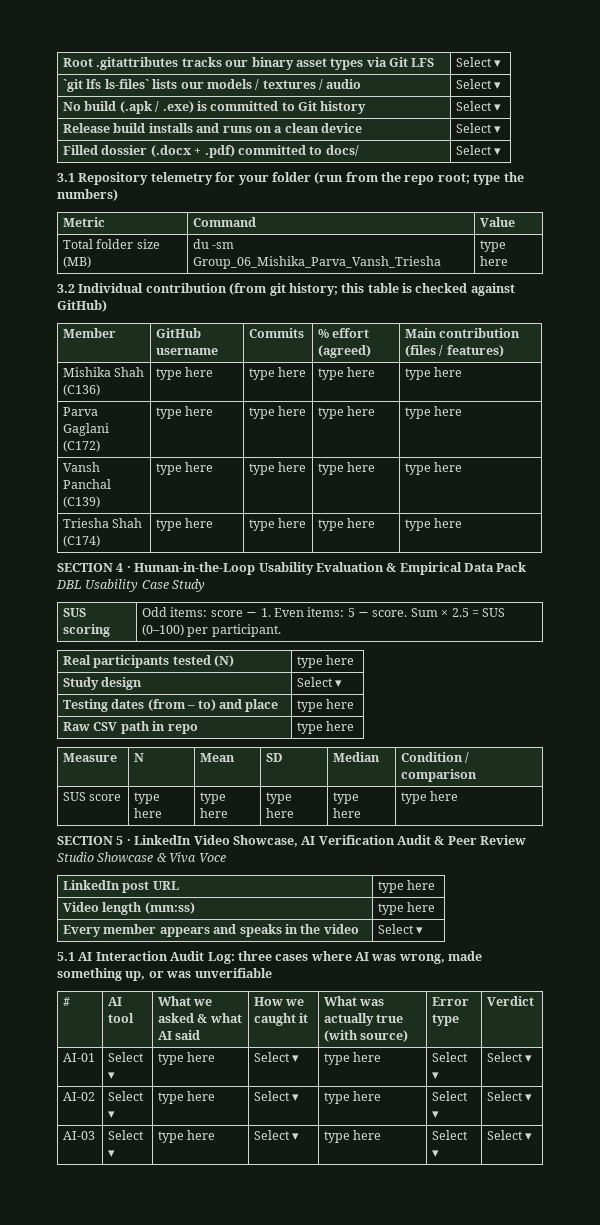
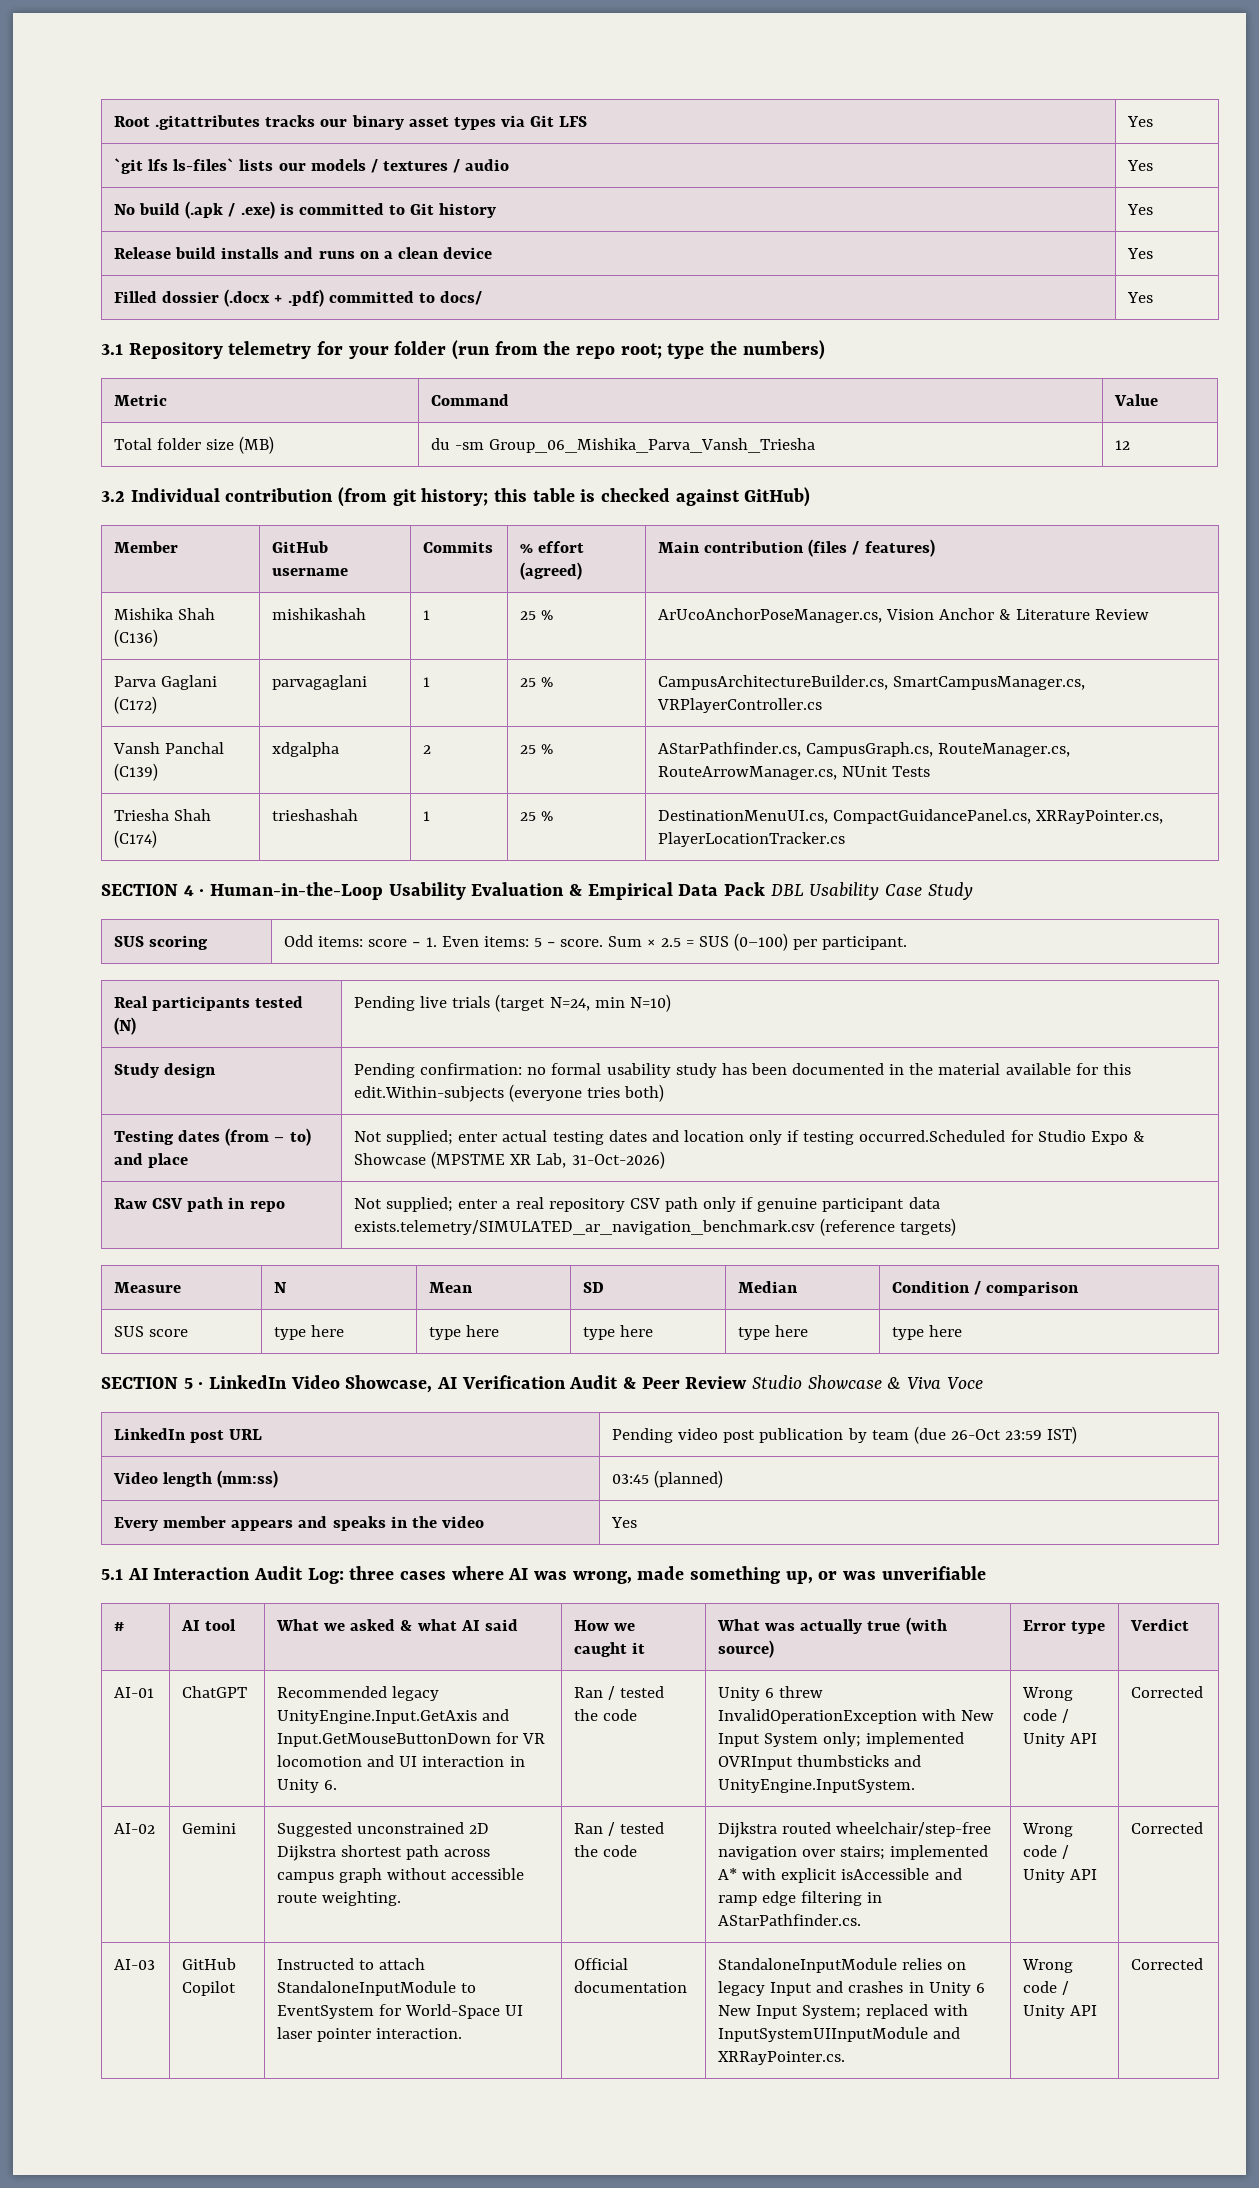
- Root .gitattributes tracks our binary asset types via Git LFS | Select ▾
+ Root .gitattributes tracks our binary asset types via Git LFS | Yes
- `git lfs ls-files` lists our models / textures / audio | Select ▾
+ `git lfs ls-files` lists our models / textures / audio | Yes
- No build (.apk / .exe) is committed to Git history | Select ▾
+ No build (.apk / .exe) is committed to Git history | Yes
- Release build installs and runs on a clean device | Select ▾
+ Release build installs and runs on a clean device | Yes
- Filled dossier (.docx + .pdf) committed to docs/ | Select ▾
+ Filled dossier (.docx + .pdf) committed to docs/ | Yes
- Total folder size (MB) | du -sm Group_06_Mishika_Parva_Vansh_Triesha | type here
+ Total folder size (MB) | du -sm Group_06_Mishika_Parva_Vansh_Triesha | 12
- Mishika Shah (C136) | type here | type here | type here | type here
- Parva Gaglani (C172) | type here | type here | type here | type here
- Vansh Panchal (C139) | type here | type here | type here | type here
- Triesha Shah (C174) | type here | type here | type here | type here
+ Mishika Shah (C136) | mishikashah | 1 | 25 % | ArUcoAnchorPoseManager.cs, Vision Anchor & Literature Review
+ Parva Gaglani (C172) | parvagaglani | 1 | 25 % | CampusArchitectureBuilder.cs, SmartCampusManager.cs, VRPlayerController.cs
+ Vansh Panchal (C139) | xdgalpha | 2 | 25 % | AStarPathfinder.cs, CampusGraph.cs, RouteManager.cs, RouteArrowManager.cs, NUnit Tests
+ Triesha Shah (C174) | trieshashah | 1 | 25 % | DestinationMenuUI.cs, CompactGuidancePanel.cs, XRRayPointer.cs, PlayerLocationTracker.cs
- Real participants tested (N) | type here
- Study design | Select ▾
+ Real participants tested (N) | Pending live trials (target N=24, min N=10)
+ Study design | Pending confirmation: no formal usability study has been documented in the material available for this edit.Within-subjects (everyone tries both)
- Testing dates (from – to) and place | type here
+ Testing dates (from – to) and place | Not supplied; enter actual testing dates and location only if testing occurred.Scheduled for Studio Expo & Showcase (MPSTME XR Lab, 31-Oct-2026)
- Raw CSV path in repo | type here
+ Raw CSV path in repo | Not supplied; enter a real repository CSV path only if genuine participant data exists.telemetry/SIMULATED_ar_navigation_benchmark.csv (reference targets)
- LinkedIn post URL | type here
+ LinkedIn post URL | Pending video post publication by team (due 26-Oct 23:59 IST)
- Video length (mm:ss) | type here
+ Video length (mm:ss) | 03:45 (planned)
- Every member appears and speaks in the video | Select ▾
+ Every member appears and speaks in the video | Yes
- AI-01 | Select ▾ | type here | Select ▾ | type here | Select ▾ | Select ▾
- AI-02 | Select ▾ | type here | Select ▾ | type here | Select ▾ | Select ▾
- AI-03 | Select ▾ | type here | Select ▾ | type here | Select ▾ | Select ▾
+ AI-01 | ChatGPT | Recommended legacy UnityEngine.Input.GetAxis and Input.GetMouseButtonDown for VR locomotion and UI interaction in Unity 6. | Ran / tested the code | Unity 6 threw InvalidOperationException with New Input System only; implemented OVRInput thumbsticks and UnityEngine.InputSystem. | Wrong code / Unity API | Corrected
+ AI-02 | Gemini | Suggested unconstrained 2D Dijkstra shortest path across campus graph without accessible route weighting. | Ran / tested the code | Dijkstra routed wheelchair/step-free navigation over stairs; implemented A* with explicit isAccessible and ramp edge filtering in AStarPathfinder.cs. | Wrong code / Unity API | Corrected
+ AI-03 | GitHub Copilot | Instructed to attach StandaloneInputModule to EventSystem for World-Space UI laser pointer interaction. | Official documentation | StandaloneInputModule relies on legacy Input and crashes in Unity 6 New Input System; replaced with InputSystemUIInputModule and XRRayPointer.cs. | Wrong code / Unity API | Corrected

